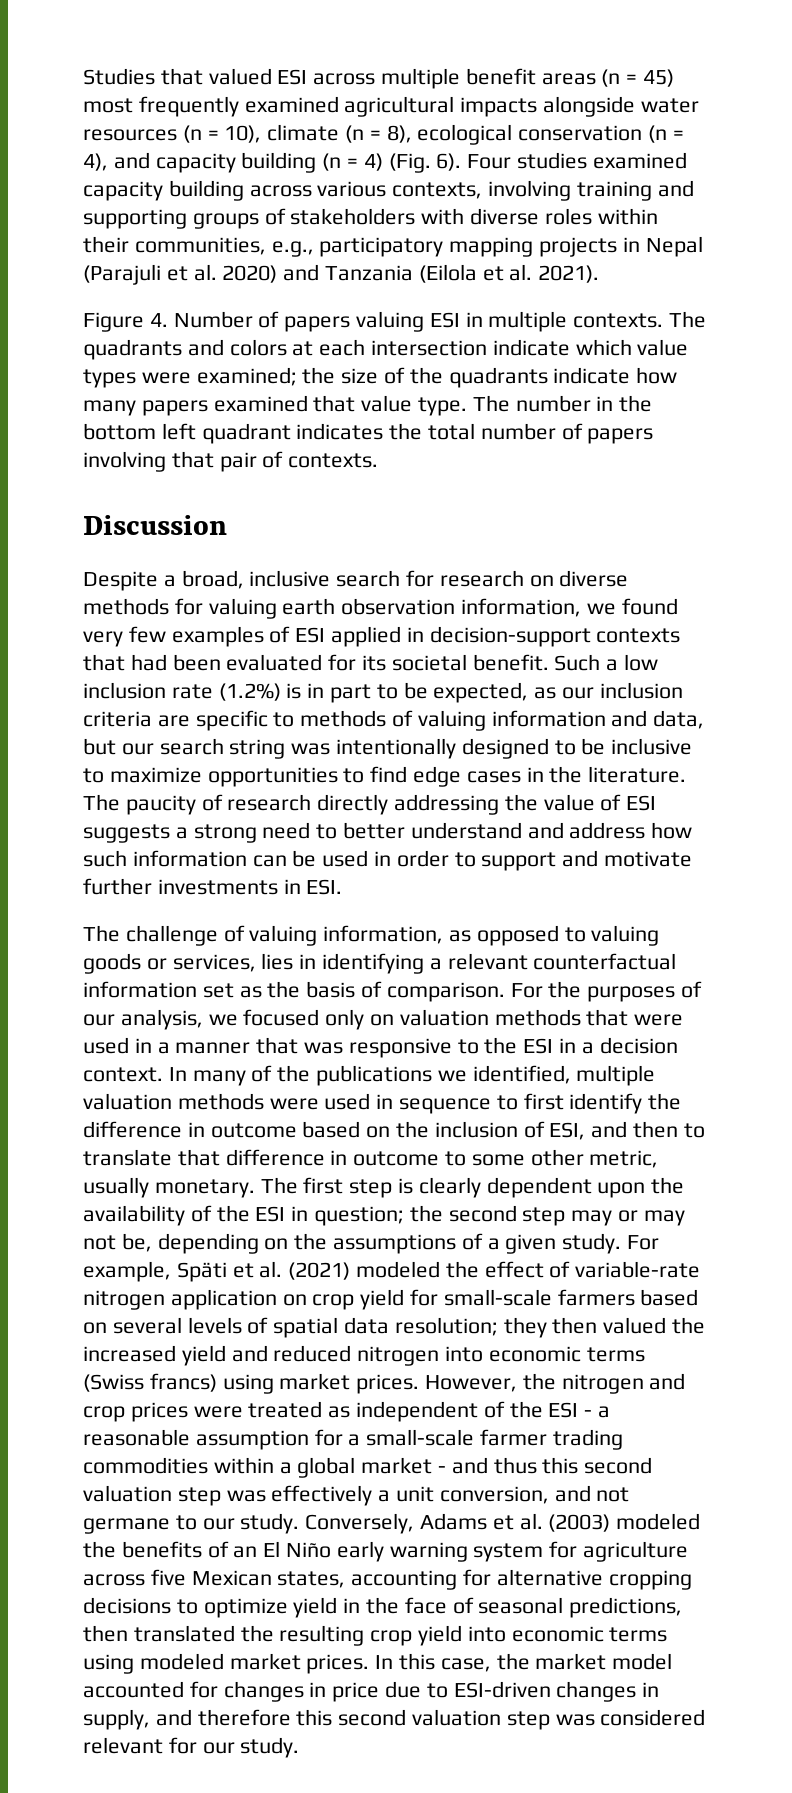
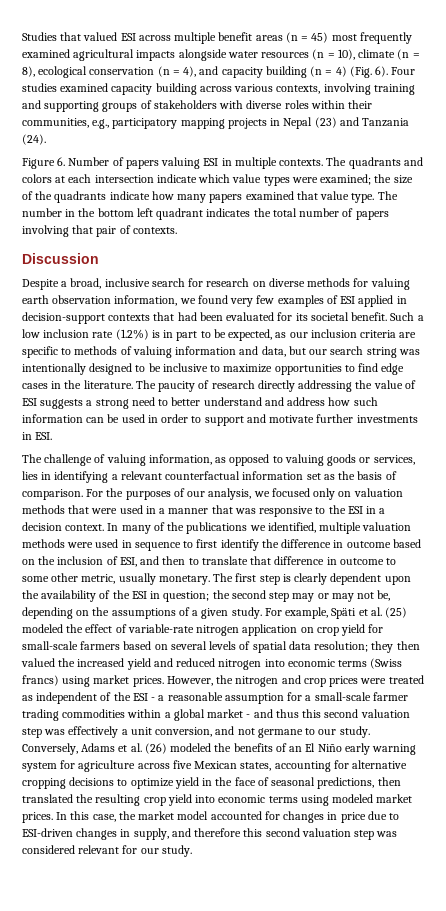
- Four studies examined capacity building across various contexts, involving training and supporting groups of stakeholders with diverse roles within their communities, e.g., participatory mapping projects in Nepal (Parajuli et al. 2020) and Tanzania (Eilola et al. 2021).
+ Four studies examined capacity building across various contexts, involving training and supporting groups of stakeholders with diverse roles within their communities, e.g., participatory mapping projects in Nepal (23) and Tanzania (24).
- Figure 4. Number of papers valuing ESI in multiple contexts.
+ Figure 6. Number of papers valuing ESI in multiple contexts.
- For example, Späti et al. (2021) modeled the effect of variable-rate nitrogen application on crop yield for small-scale farmers based on several levels of spatial data resolution; they then valued the increased yield and reduced nitrogen into economic terms (Swiss francs) using market prices.
+ For example, Späti et al. (25) modeled the effect of variable-rate nitrogen application on crop yield for small-scale farmers based on several levels of spatial data resolution; they then valued the increased yield and reduced nitrogen into economic terms (Swiss francs) using market prices.
- Conversely, Adams et al. (2003) modeled the benefits of an El Niño early warning system for agriculture across five Mexican states, accounting for alternative cropping decisions to optimize yield in the face of seasonal predictions, then translated the resulting crop yield into economic terms using modeled market prices.
+ Conversely, Adams et al. (26) modeled the benefits of an El Niño early warning system for agriculture across five Mexican states, accounting for alternative cropping decisions to optimize yield in the face of seasonal predictions, then translated the resulting crop yield into economic terms using modeled market prices.

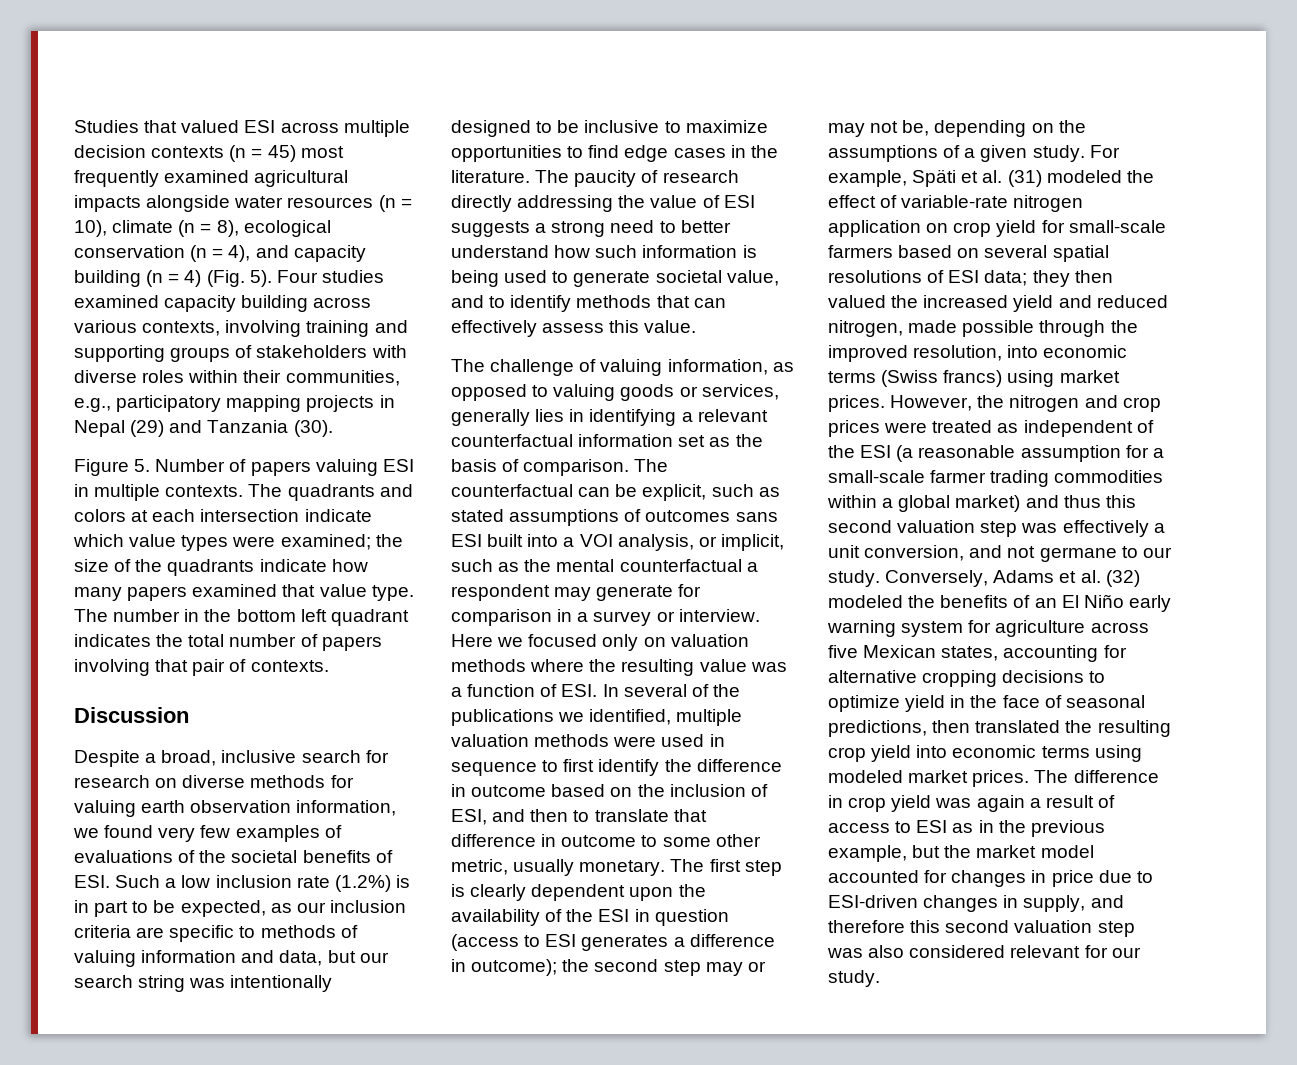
- Studies that valued ESI across multiple benefit areas (n = 45) most frequently examined agricultural impacts alongside water resources (n = 10), climate (n = 8), ecological conservation (n = 4), and capacity building (n = 4) (Fig. 6).
+ Studies that valued ESI across multiple decision contexts (n = 45) most frequently examined agricultural impacts alongside water resources (n = 10), climate (n = 8), ecological conservation (n = 4), and capacity building (n = 4) (Fig. 5).
- Four studies examined capacity building across various contexts, involving training and supporting groups of stakeholders with diverse roles within their communities, e.g., participatory mapping projects in Nepal (23) and Tanzania (24).
+ Four studies examined capacity building across various contexts, involving training and supporting groups of stakeholders with diverse roles within their communities, e.g., participatory mapping projects in Nepal (29) and Tanzania (30).
- Figure 6. Number of papers valuing ESI in multiple contexts.
+ Figure 5. Number of papers valuing ESI in multiple contexts.
- Despite a broad, inclusive search for research on diverse methods for valuing earth observation information, we found very few examples of ESI applied in decision-support contexts that had been evaluated for its societal benefit. Such a low inclusion rate (1.2%) is in part to be expected, as our inclusion criteria are specific to methods of valuing information and data, but our search string was intentionally designed to be inclusive to maximize opportunities to find edge cases in the literature.
+ Despite a broad, inclusive search for research on diverse methods for valuing earth observation information, we found very few examples of evaluations of the societal benefits of ESI. Such a low inclusion rate (1.2%) is in part to be expected, as our inclusion criteria are specific to methods of valuing information and data, but our search string was intentionally designed to be inclusive to maximize opportunities to find edge cases in the literature.
- The paucity of research directly addressing the value of ESI suggests a strong need to better understand and address how such information can be used in order to support and motivate further investments in ESI.
+ The paucity of research directly addressing the value of ESI suggests a strong need to better understand how such information is being used to generate societal value, and to identify methods that can effectively assess this value.
- The challenge of valuing information, as opposed to valuing goods or services, lies in identifying a relevant counterfactual information set as the basis of comparison.
+ The challenge of valuing information, as opposed to valuing goods or services, generally lies in identifying a relevant counterfactual information set as the basis of comparison.
- For the purposes of our analysis, we focused only on valuation methods that were used in a manner that was responsive to the ESI in a decision context. In many of the publications we identified, multiple valuation methods were used in sequence to first identify the difference in outcome based on the inclusion of ESI, and then to translate that difference in outcome to some other metric, usually monetary.
+ The counterfactual can be explicit, such as stated assumptions of outcomes sans ESI built into a VOI analysis, or implicit, such as the mental counterfactual a respondent may generate for comparison in a survey or interview. Here we focused only on valuation methods where the resulting value was a function of ESI. In several of the publications we identified, multiple valuation methods were used in sequence to first identify the difference in outcome based on the inclusion of ESI, and then to translate that difference in outcome to some other metric, usually monetary.
- The first step is clearly dependent upon the availability of the ESI in question; the second step may or may not be, depending on the assumptions of a given study.
+ The first step is clearly dependent upon the availability of the ESI in question (access to ESI generates a difference in outcome); the second step may or may not be, depending on the assumptions of a given study.
- For example, Späti et al. (25) modeled the effect of variable-rate nitrogen application on crop yield for small-scale farmers based on several levels of spatial data resolution; they then valued the increased yield and reduced nitrogen into economic terms (Swiss francs) using market prices.
+ For example, Späti et al. (31) modeled the effect of variable-rate nitrogen application on crop yield for small-scale farmers based on several spatial resolutions of ESI data; they then valued the increased yield and reduced nitrogen, made possible through the improved resolution, into economic terms (Swiss francs) using market prices.
- However, the nitrogen and crop prices were treated as independent of the ESI - a reasonable assumption for a small-scale farmer trading commodities within a global market - and thus this second valuation step was effectively a unit conversion, and not germane to our study.
+ However, the nitrogen and crop prices were treated as independent of the ESI (a reasonable assumption for a small-scale farmer trading commodities within a global market) and thus this second valuation step was effectively a unit conversion, and not germane to our study.
- Conversely, Adams et al. (26) modeled the benefits of an El Niño early warning system for agriculture across five Mexican states, accounting for alternative cropping decisions to optimize yield in the face of seasonal predictions, then translated the resulting crop yield into economic terms using modeled market prices.
+ Conversely, Adams et al. (32) modeled the benefits of an El Niño early warning system for agriculture across five Mexican states, accounting for alternative cropping decisions to optimize yield in the face of seasonal predictions, then translated the resulting crop yield into economic terms using modeled market prices.
- In this case, the market model accounted for changes in price due to ESI-driven changes in supply, and therefore this second valuation step was considered relevant for our study.
+ The difference in crop yield was again a result of access to ESI as in the previous example, but the market model accounted for changes in price due to ESI-driven changes in supply, and therefore this second valuation step was also considered relevant for our study.

